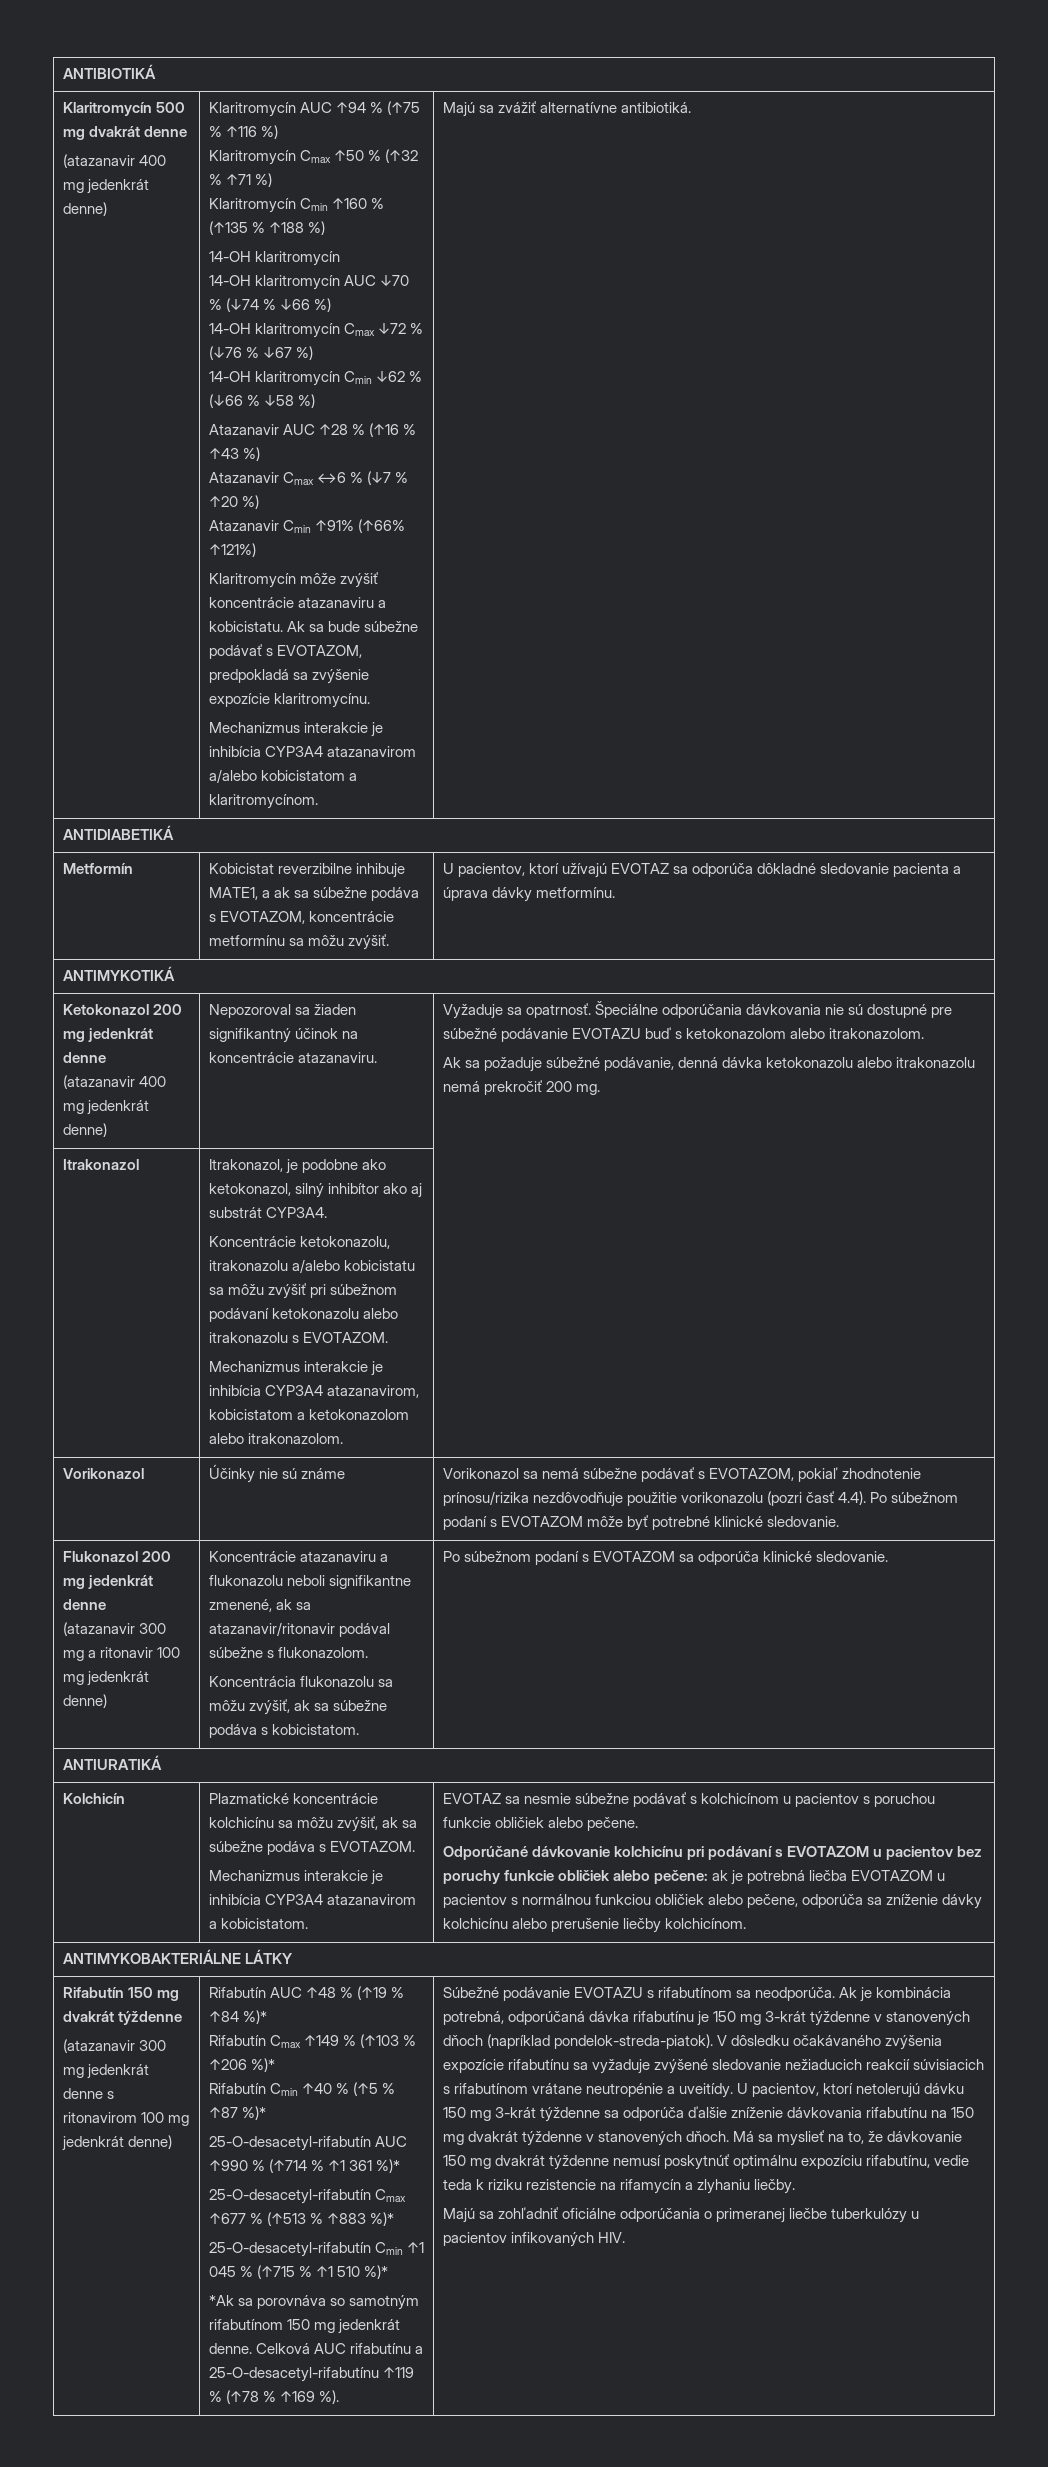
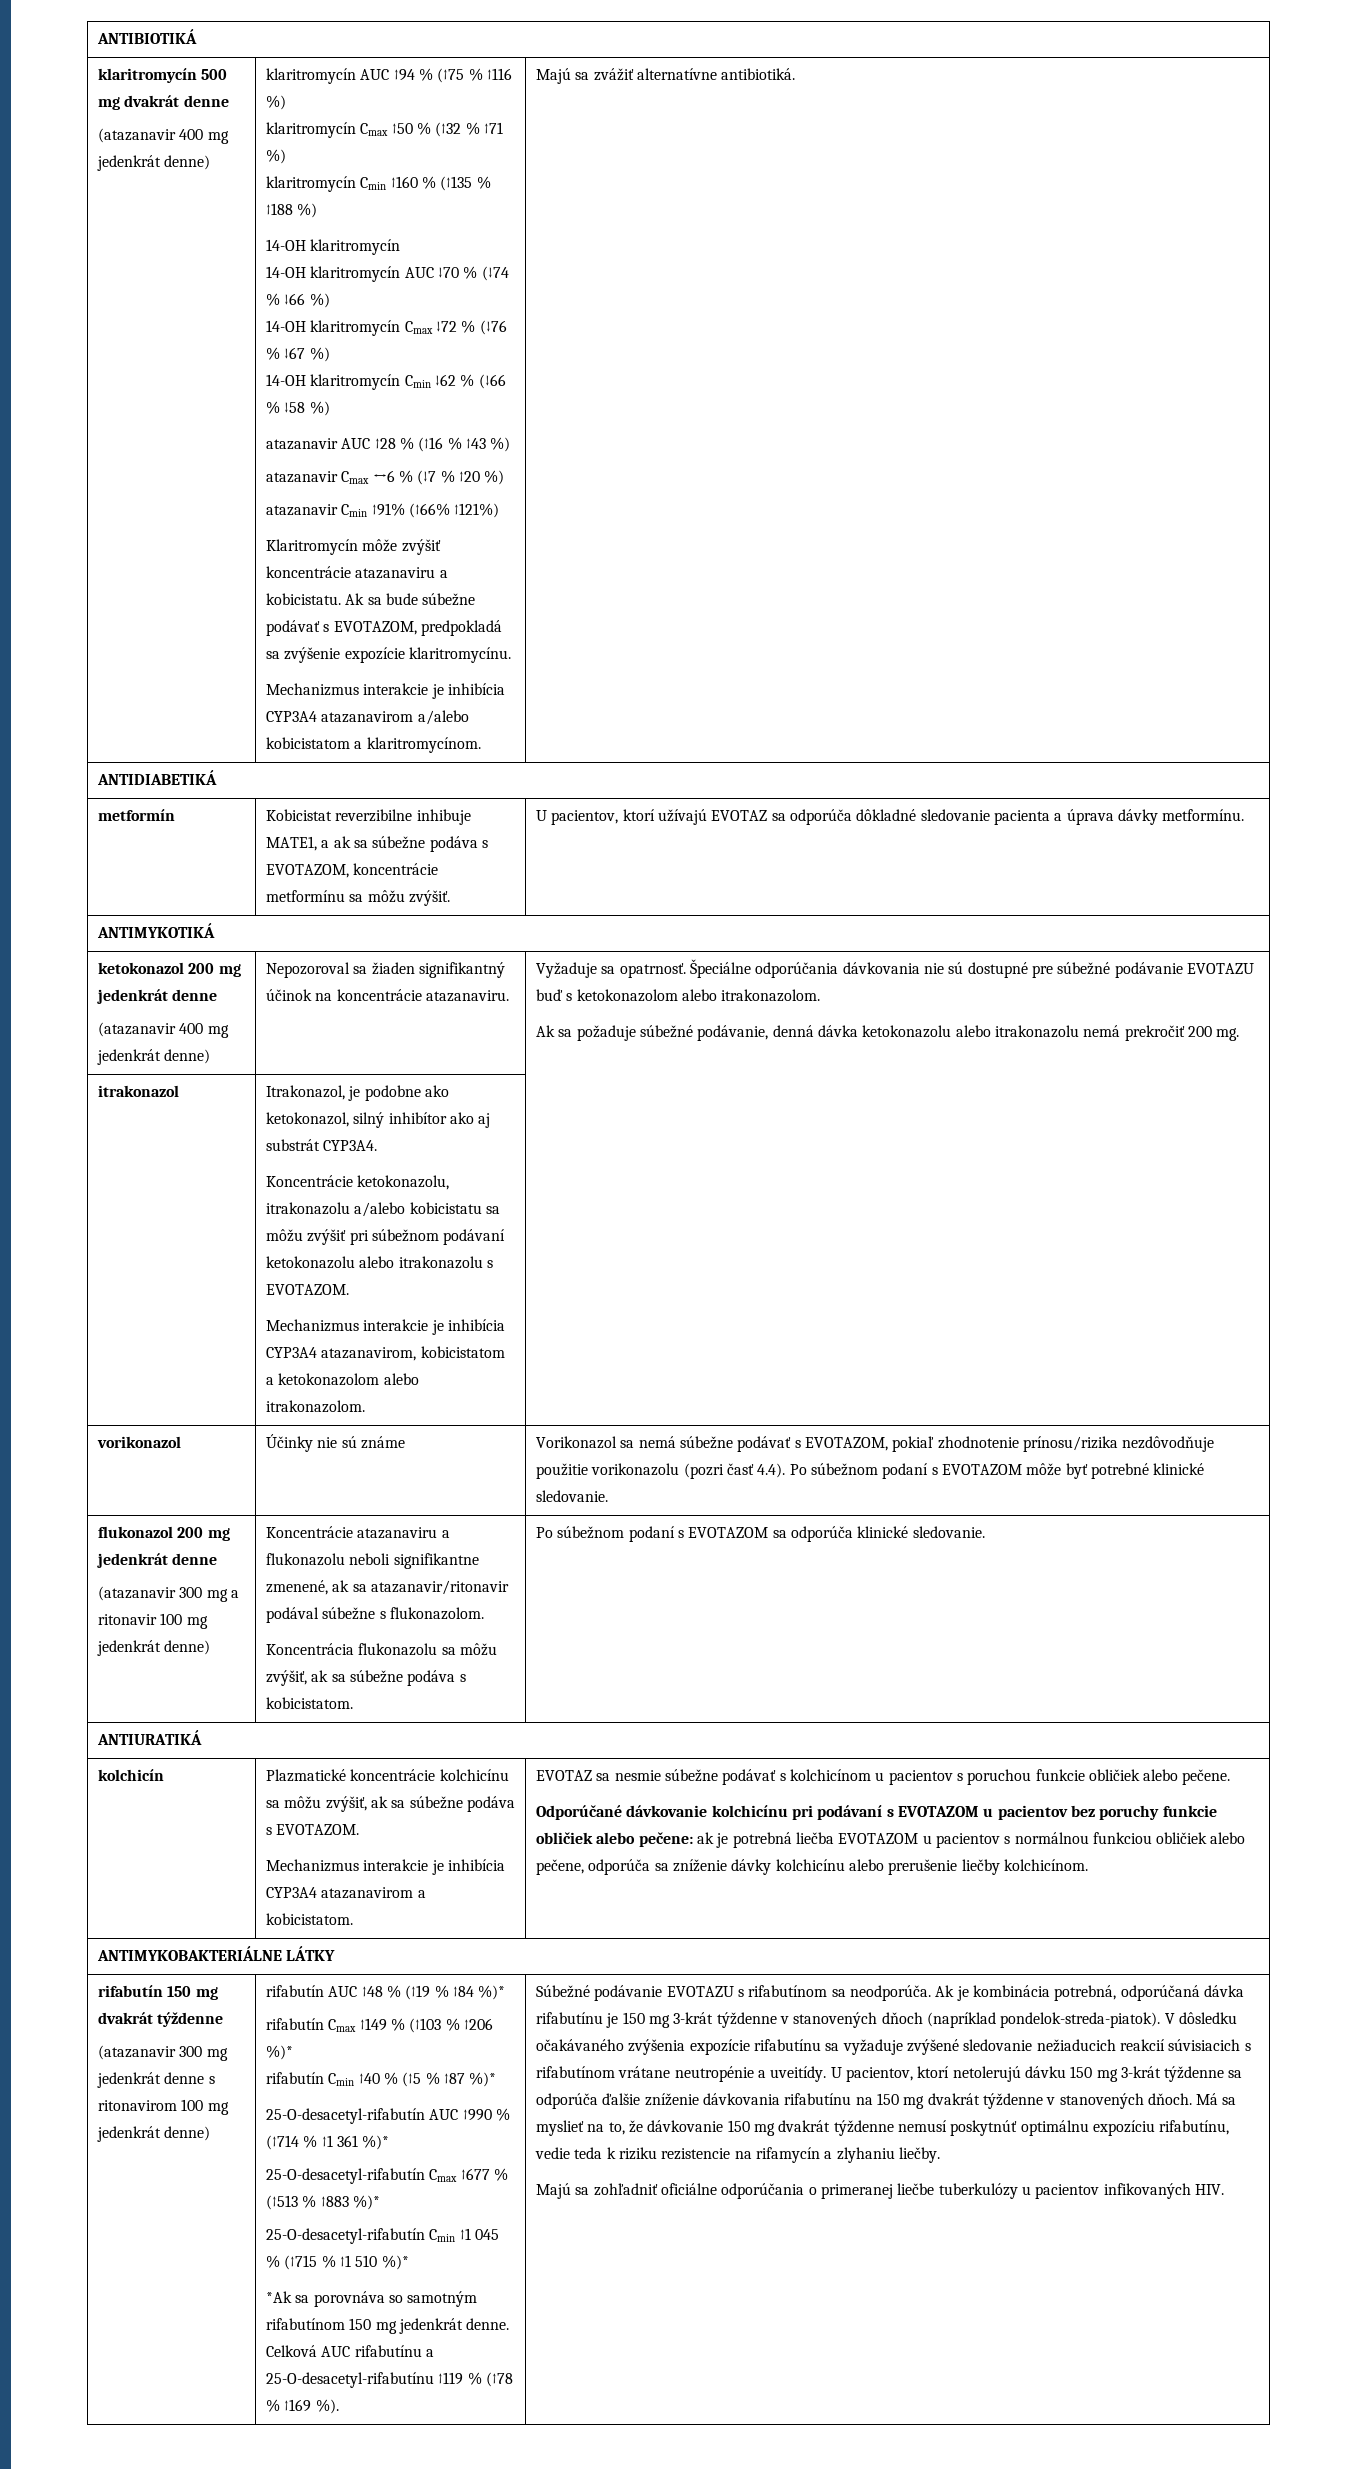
- Klaritromycín 500 mg dvakrát denne
+ klaritromycín 500 mg dvakrát denne
- Klaritromycín AUC ↑94 % (↑75 % ↑116 %)
+ klaritromycín AUC ↑94 % (↑75 % ↑116 %)
- Klaritromycín Cmax ↑50 % (↑32 % ↑71 %)
+ klaritromycín Cmax ↑50 % (↑32 % ↑71 %)
- Klaritromycín Cmin ↑160 % (↑135 % ↑188 %)
+ klaritromycín Cmin ↑160 % (↑135 % ↑188 %)
- Atazanavir AUC ↑28 % (↑16 % ↑43 %)
+ atazanavir AUC ↑28 % (↑16 % ↑43 %)
- Atazanavir Cmax ↔6 % (↓7 % ↑20 %)
+ atazanavir Cmax ↔6 % (↓7 % ↑20 %)
- Atazanavir Cmin ↑91% (↑66% ↑121%)
+ atazanavir Cmin ↑91% (↑66% ↑121%)
- Metformín | Kobicistat reverzibilne inhibuje MATE1, a ak sa súbežne podáva s EVOTAZOM, koncentrácie metformínu sa môžu zvýšiť. | U pacientov, ktorí užívajú EVOTAZ sa odporúča dôkladné sledovanie pacienta a úprava dávky metformínu.
+ metformín | Kobicistat reverzibilne inhibuje MATE1, a ak sa súbežne podáva s EVOTAZOM, koncentrácie metformínu sa môžu zvýšiť. | U pacientov, ktorí užívajú EVOTAZ sa odporúča dôkladné sledovanie pacienta a úprava dávky metformínu.
- Ketokonazol 200 mg jedenkrát denne
+ ketokonazol 200 mg jedenkrát denne
- Itrakonazol | Itrakonazol, je podobne ako ketokonazol, silný inhibítor ako aj substrát CYP3A4.
+ itrakonazol | Itrakonazol, je podobne ako ketokonazol, silný inhibítor ako aj substrát CYP3A4.
- Vorikonazol | Účinky nie sú známe | Vorikonazol sa nemá súbežne podávať s EVOTAZOM, pokiaľ zhodnotenie prínosu/rizika nezdôvodňuje použitie vorikonazolu (pozri časť 4.4). Po súbežnom podaní s EVOTAZOM môže byť potrebné klinické sledovanie.
+ vorikonazol | Účinky nie sú známe | Vorikonazol sa nemá súbežne podávať s EVOTAZOM, pokiaľ zhodnotenie prínosu/rizika nezdôvodňuje použitie vorikonazolu (pozri časť 4.4). Po súbežnom podaní s EVOTAZOM môže byť potrebné klinické sledovanie.
- Flukonazol 200 mg jedenkrát denne
+ flukonazol 200 mg jedenkrát denne
- Kolchicín
+ kolchicín
- Rifabutín 150 mg dvakrát týždenne
+ rifabutín 150 mg dvakrát týždenne
- Rifabutín AUC ↑48 % (↑19 % ↑84 %)*
+ rifabutín AUC ↑48 % (↑19 % ↑84 %)*
- Rifabutín Cmax ↑149 % (↑103 % ↑206 %)*
+ rifabutín Cmax ↑149 % (↑103 % ↑206 %)*
- Rifabutín Cmin ↑40 % (↑5 % ↑87 %)*
+ rifabutín Cmin ↑40 % (↑5 % ↑87 %)*

